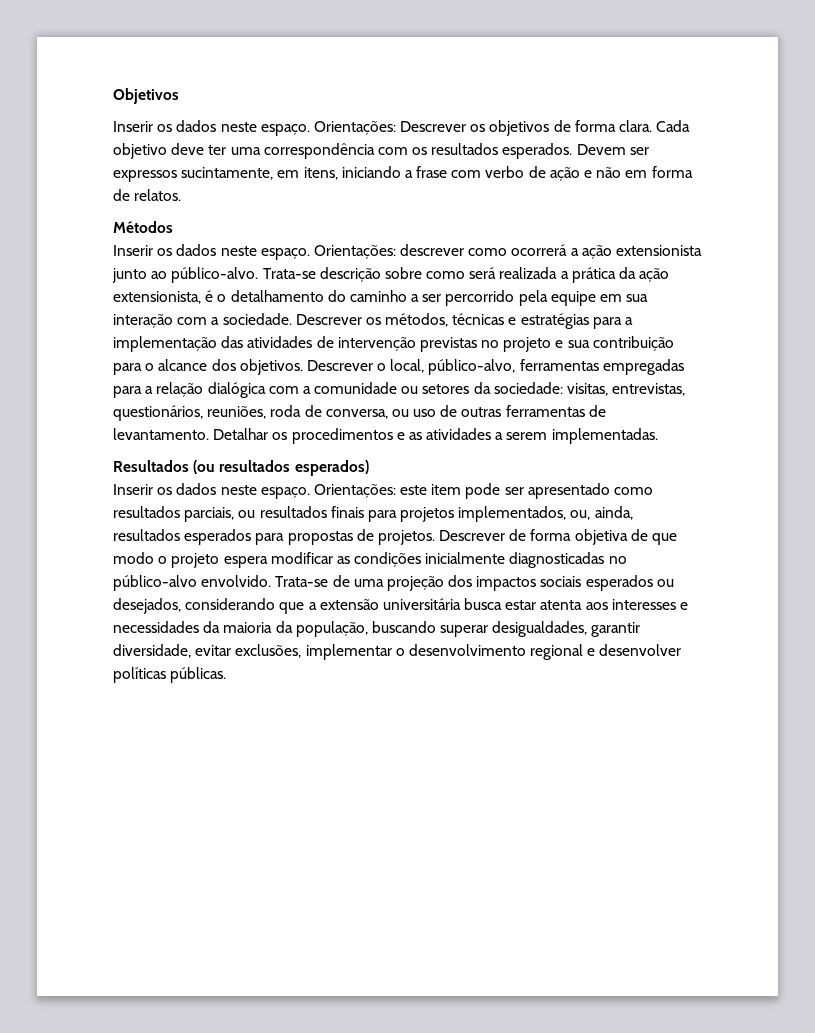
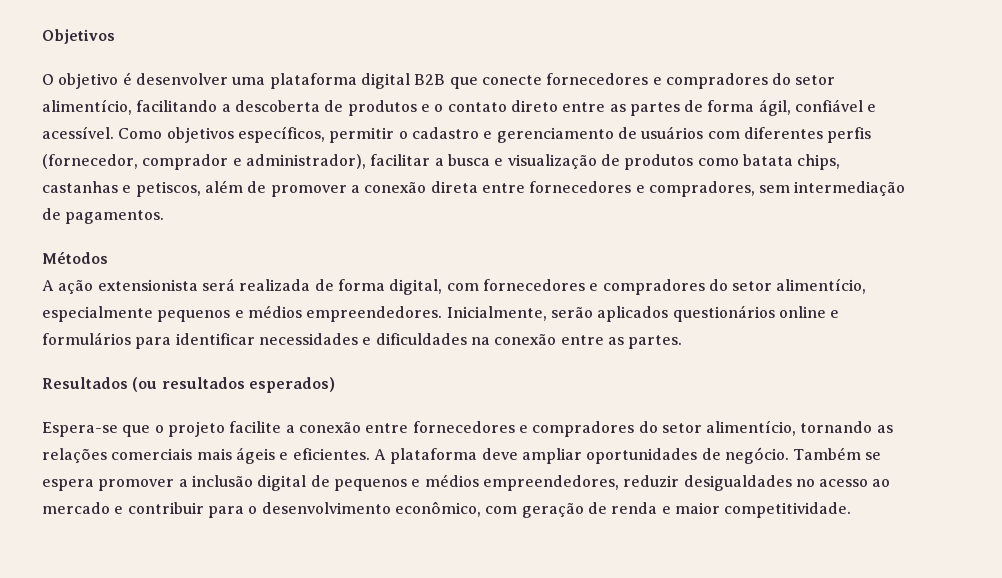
- Inserir os dados neste espaço. Orientações: Descrever os objetivos de forma clara. Cada objetivo deve ter uma correspondência com os resultados esperados. Devem ser expressos sucintamente, em itens, iniciando a frase com verbo de ação e não em forma de relatos.
+ O objetivo é desenvolver uma plataforma digital B2B que conecte fornecedores e compradores do setor alimentício, facilitando a descoberta de produtos e o contato direto entre as partes de forma ágil, confiável e acessível. Como objetivos específicos, permitir o cadastro e gerenciamento de usuários com diferentes perfis (fornecedor, comprador e administrador), facilitar a busca e visualização de produtos como batata chips, castanhas e petiscos, além de promover a conexão direta entre fornecedores e compradores, sem intermediação de pagamentos.
  Métodos
- Inserir os dados neste espaço. Orientações: descrever como ocorrerá a ação extensionista junto ao público-alvo. Trata-se descrição sobre como será realizada a prática da ação extensionista, é o detalhamento do caminho a ser percorrido pela equipe em sua interação com a sociedade. Descrever os métodos, técnicas e estratégias para a implementação das atividades de intervenção previstas no projeto e sua contribuição para o alcance dos objetivos. Descrever o local, público-alvo, ferramentas empregadas para a relação dialógica com a comunidade ou setores da sociedade: visitas, entrevistas, questionários, reuniões, roda de conversa, ou uso de outras ferramentas de levantamento. Detalhar os procedimentos e as atividades a serem implementadas.
+ A ação extensionista será realizada de forma digital, com fornecedores e compradores do setor alimentício, especialmente pequenos e médios empreendedores. Inicialmente, serão aplicados questionários online e formulários para identificar necessidades e dificuldades na conexão entre as partes.
  Resultados (ou resultados esperados)
- Inserir os dados neste espaço. Orientações: este item pode ser apresentado como resultados parciais, ou resultados finais para projetos implementados, ou, ainda, resultados esperados para propostas de projetos. Descrever de forma objetiva de que modo o projeto espera modificar as condições inicialmente diagnosticadas no público-alvo envolvido. Trata-se de uma projeção dos impactos sociais esperados ou desejados, considerando que a extensão universitária busca estar atenta aos interesses e necessidades da maioria da população, buscando superar desigualdades, garantir diversidade, evitar exclusões, implementar o desenvolvimento regional e desenvolver políticas públicas.
+ Espera-se que o projeto facilite a conexão entre fornecedores e compradores do setor alimentício, tornando as relações comerciais mais ágeis e eficientes. A plataforma deve ampliar oportunidades de negócio. Também se espera promover a inclusão digital de pequenos e médios empreendedores, reduzir desigualdades no acesso ao mercado e contribuir para o desenvolvimento econômico, com geração de renda e maior competitividade.

